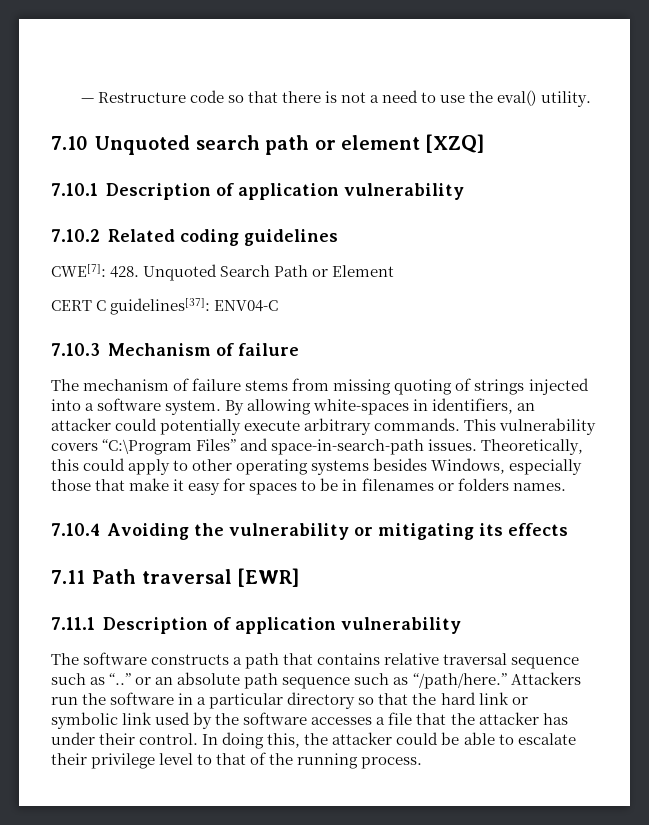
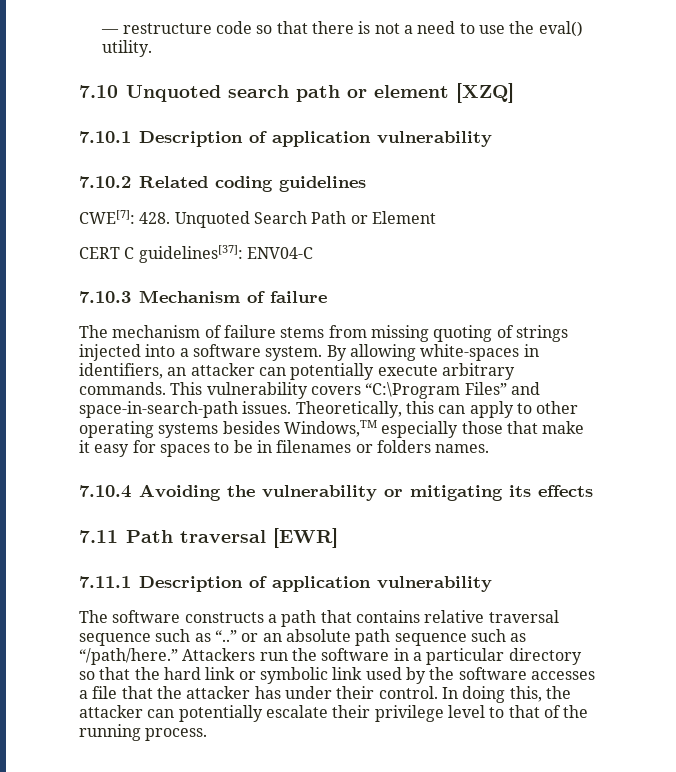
- — Restructure code so that there is not a need to use the eval() utility.
+ — restructure code so that there is not a need to use the eval() utility.
- By allowing white-spaces in identifiers, an attacker could potentially execute arbitrary commands.
+ By allowing white-spaces in identifiers, an attacker can potentially execute arbitrary commands.
- Theoretically, this could apply to other operating systems besides Windows, especially those that make it easy for spaces to be in filenames or folders names.
+ Theoretically, this can apply to other operating systems besides Windows,TM especially those that make it easy for spaces to be in filenames or folders names.
- In doing this, the attacker could be able to escalate their privilege level to that of the running process.
+ In doing this, the attacker can potentially escalate their privilege level to that of the running process.

